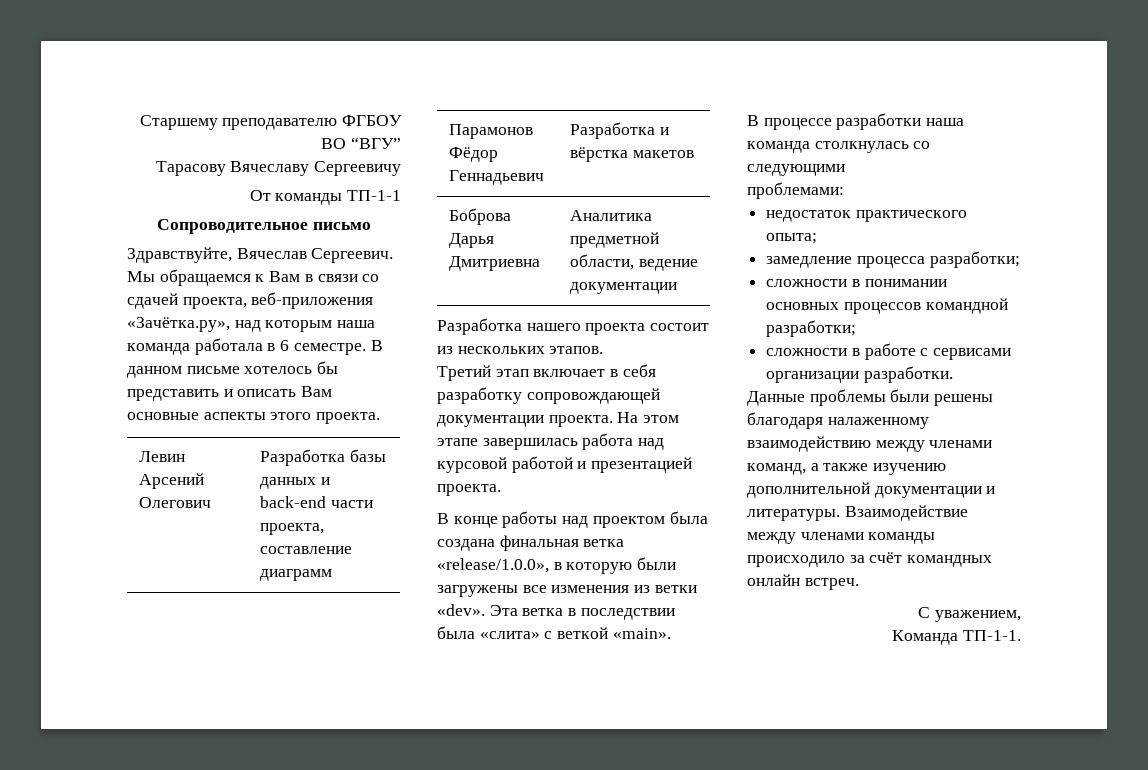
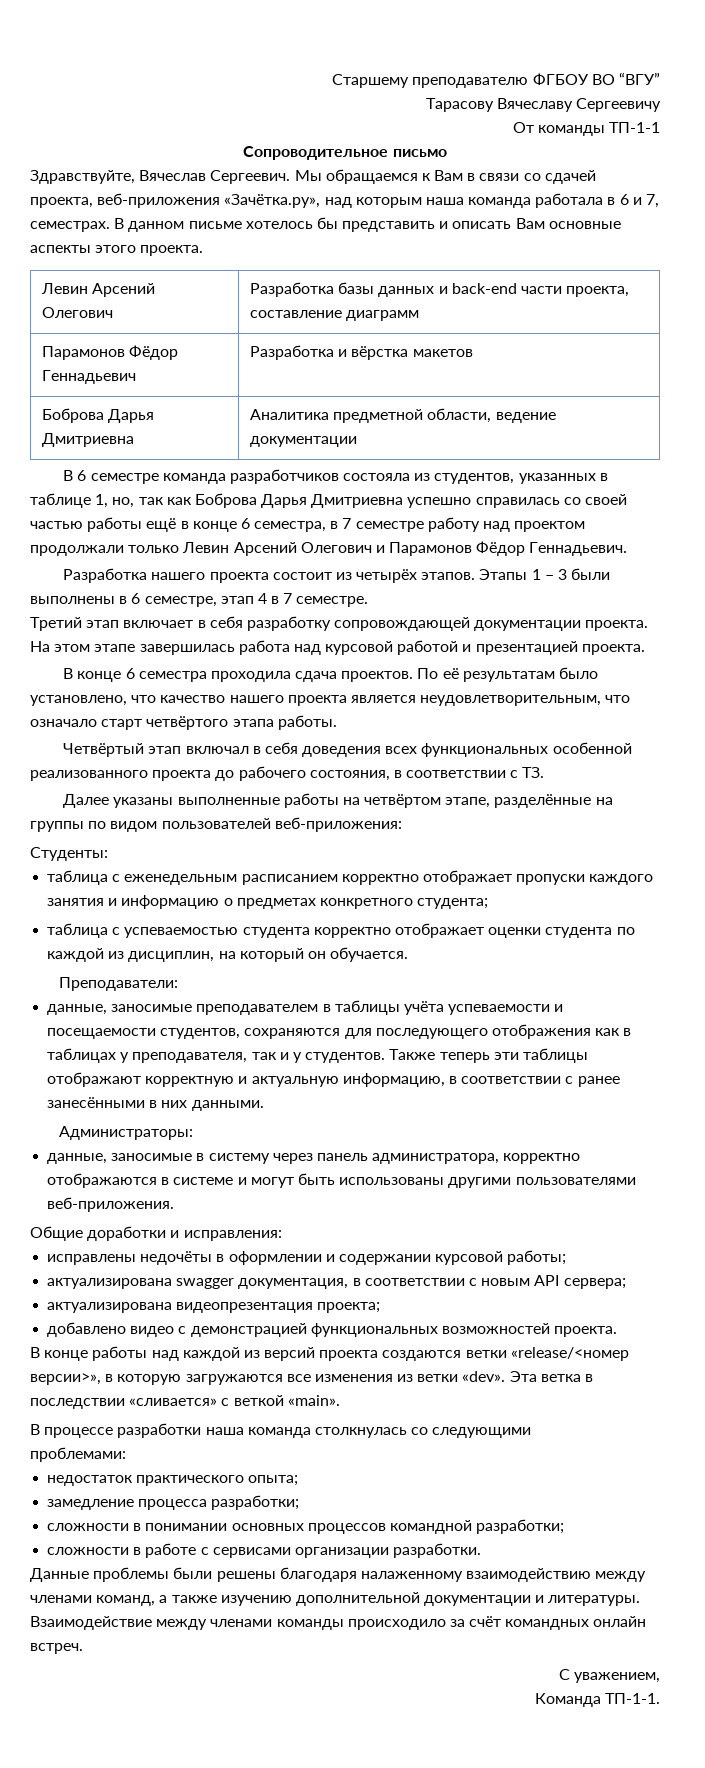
- Мы обращаемся к Вам в связи со сдачей проекта, веб-приложения «Зачётка.ру», над которым наша команда работала в 6 семестре.
+ Мы обращаемся к Вам в связи со сдачей проекта, веб-приложения «Зачётка.ру», над которым наша команда работала в 6 и 7, семестрах.
+ В 6 семестре команда разработчиков состояла из студентов, указанных в таблице 1, но, так как Боброва Дарья Дмитриевна успешно справилась со своей частью работы ещё в конце 6 семестра, в 7 семестре работу над проектом продолжали только Левин Арсений Олегович и Парамонов Фёдор Геннадьевич.
- Разработка нашего проекта состоит из нескольких этапов.
+ Разработка нашего проекта состоит из четырёх этапов. Этапы 1 – 3 были выполнены в 6 семестре, этап 4 в 7 семестре.
- В конце работы над проектом была создана финальная ветка «release/1.0.0», в которую были загружены все изменения из ветки «dev».
+ В конце 6 семестра проходила сдача проектов. По её результатам было установлено, что качество нашего проекта является неудовлетворительным, что означало старт четвёртого этапа работы.
+ Четвёртый этап включал в себя доведения всех функциональных особенной реализованного проекта до рабочего состояния, в соответствии с ТЗ.
+ Далее указаны выполненные работы на четвёртом этапе, разделённые на группы по видом пользователей веб-приложения:
+ Студенты:
+ таблица с еженедельным расписанием корректно отображает пропуски каждого занятия и информацию о предметах конкретного студента;
+ таблица с успеваемостью студента корректно отображает оценки студента по каждой из дисциплин, на который он обучается.
+ Преподаватели:
+ данные, заносимые преподавателем в таблицы учёта успеваемости и посещаемости студентов, сохраняются для последующего отображения как в таблицах у преподавателя, так и у студентов. Также теперь эти таблицы отображают корректную и актуальную информацию, в соответствии с ранее занесёнными в них данными.
+ Администраторы:
+ данные, заносимые в систему через панель администратора, корректно отображаются в системе и могут быть использованы другими пользователями веб-приложения.
+ Общие доработки и исправления:
+ исправлены недочёты в оформлении и содержании курсовой работы;
+ актуализирована swagger документация, в соответствии с новым API сервера;
+ актуализирована видеопрезентация проекта;
+ добавлено видео с демонстрацией функциональных возможностей проекта.
+ В конце работы над каждой из версий проекта создаются ветки «release/<номер версии>», в которую загружаются все изменения из ветки «dev».
- Эта ветка в последствии была «слита» с веткой «main».
+ Эта ветка в последствии «сливается» с веткой «main».

